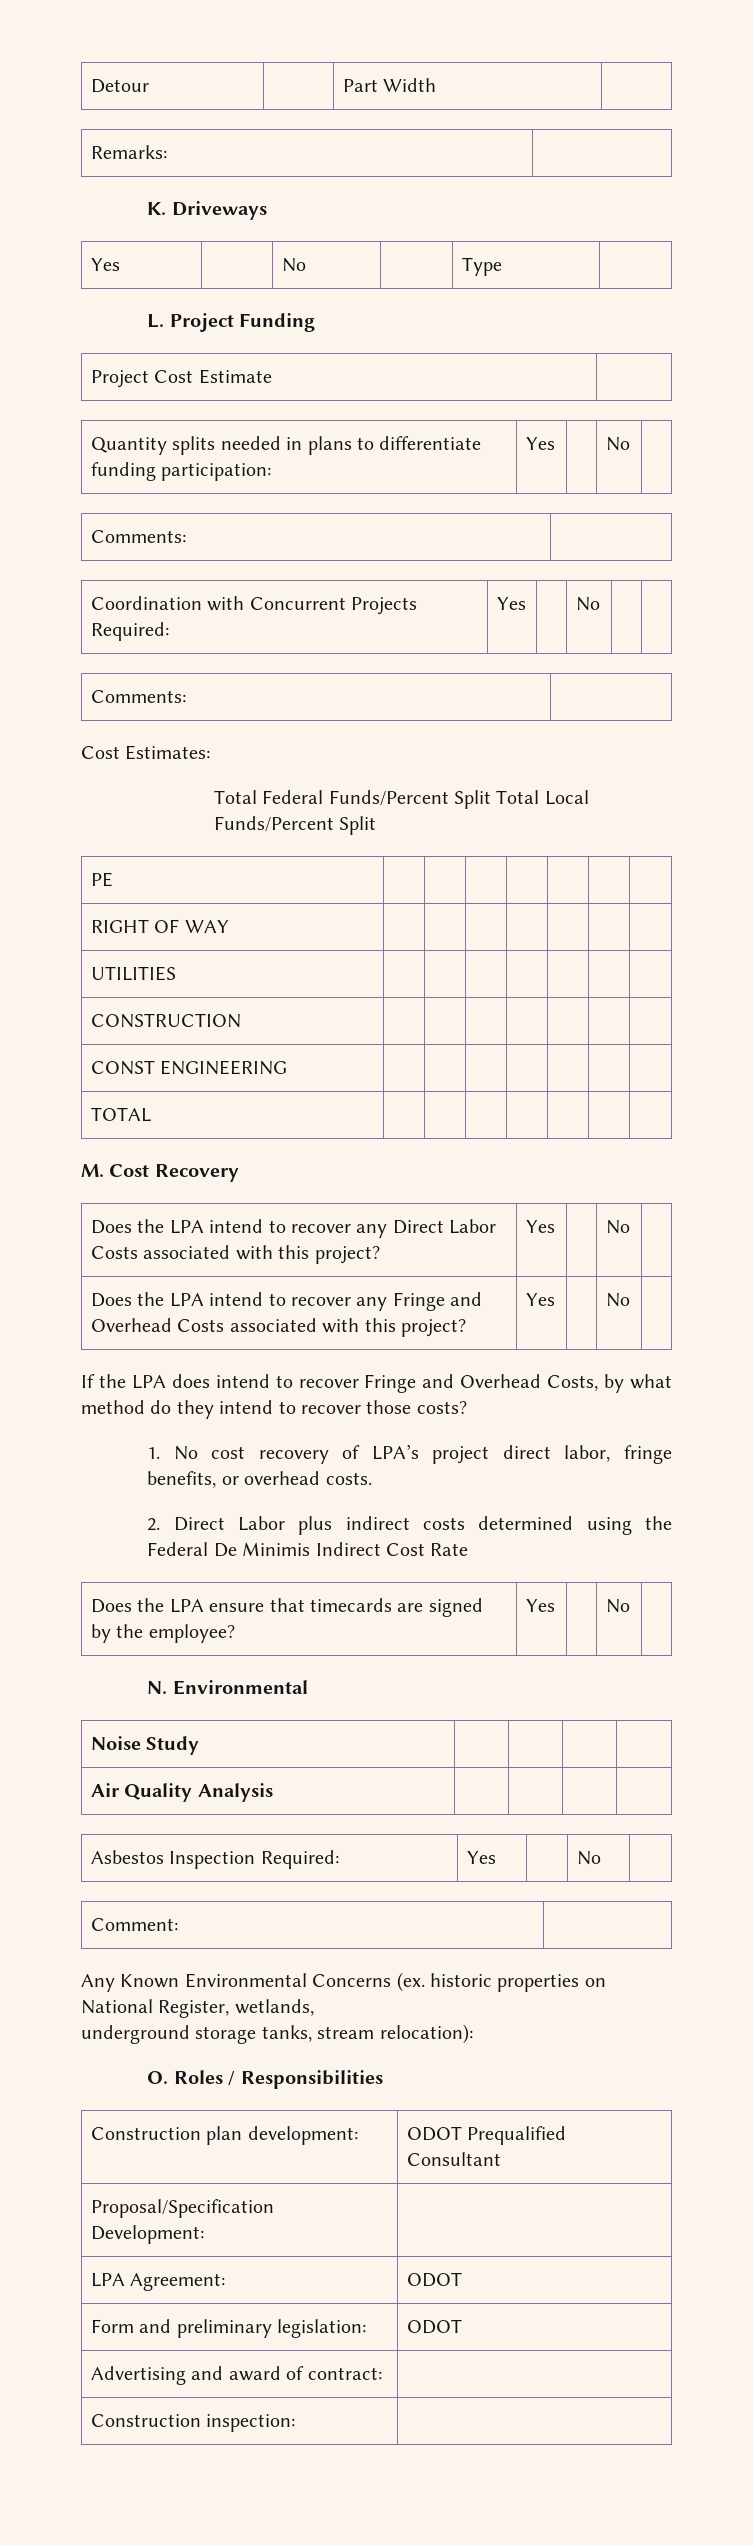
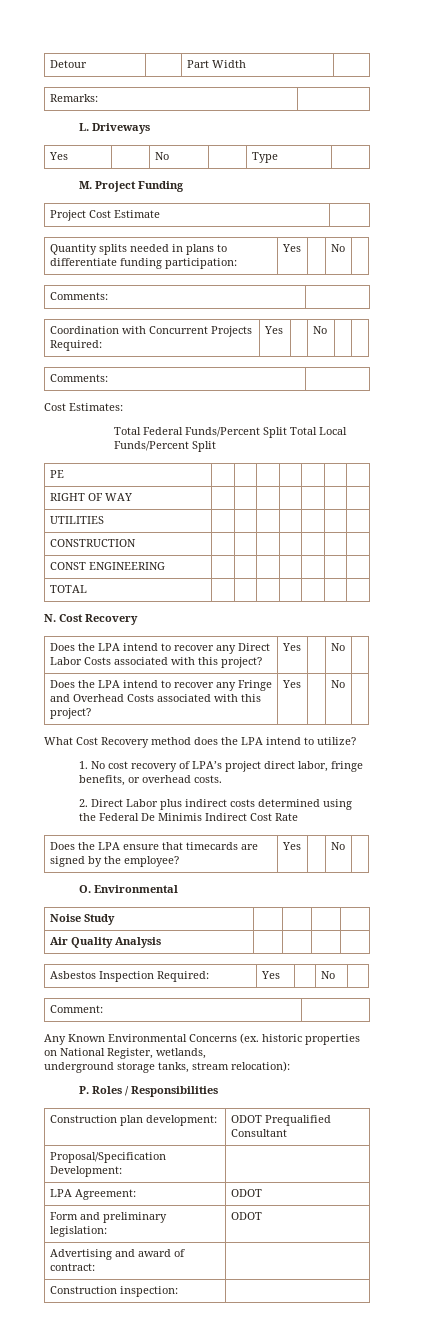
- K. Driveways
+ L. Driveways
- L. Project Funding
+ M. Project Funding
- M. Cost Recovery
+ N. Cost Recovery
- If the LPA does intend to recover Fringe and Overhead Costs, by what method do they intend to recover those costs?
+ What Cost Recovery method does the LPA intend to utilize?
- N. Environmental
+ O. Environmental
- O. Roles / Responsibilities
+ P. Roles / Responsibilities

